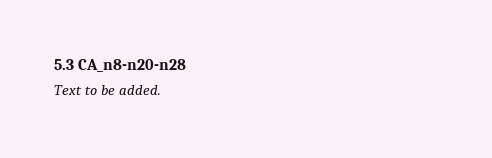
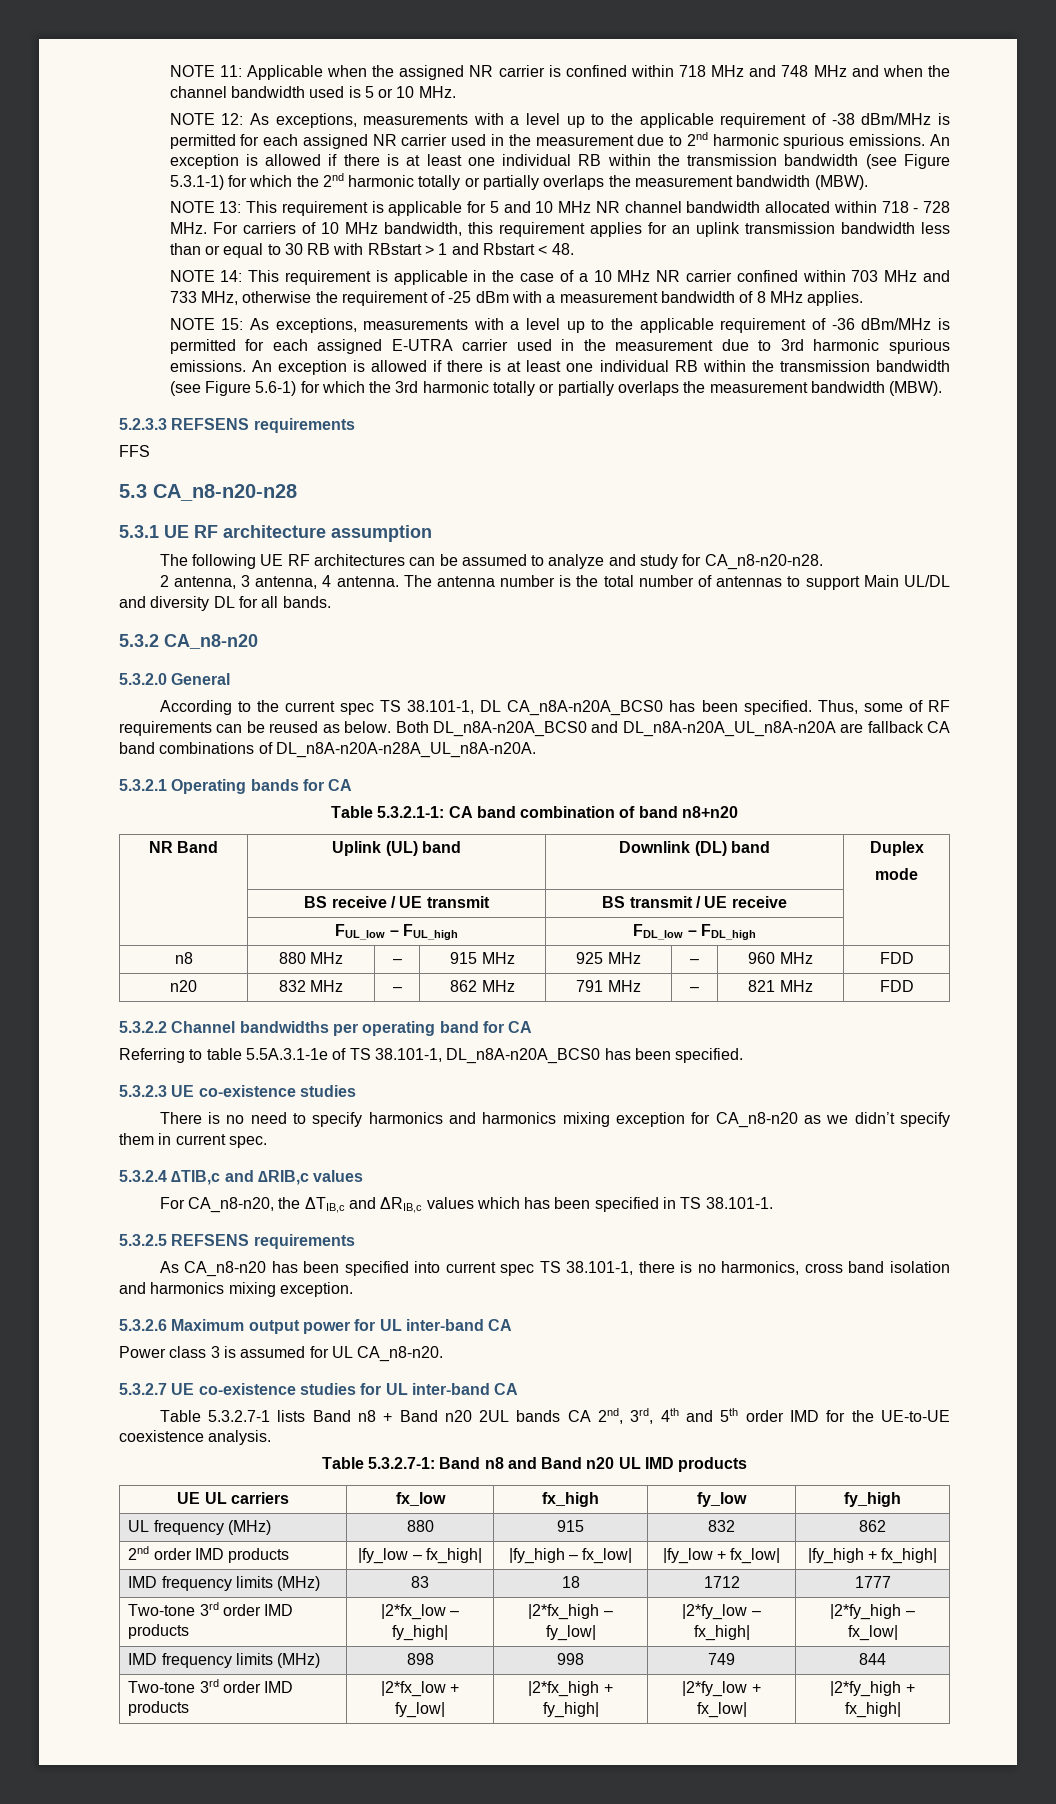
+ NOTE 11: Applicable when the assigned NR carrier is confined within 718 MHz and 748 MHz and when the channel bandwidth used is 5 or 10 MHz.
+ NOTE 12: As exceptions, measurements with a level up to the applicable requirement of -38 dBm/MHz is permitted for each assigned NR carrier used in the measurement due to 2nd harmonic spurious emissions. An exception is allowed if there is at least one individual RB within the transmission bandwidth (see Figure 5.3.1-1) for which the 2nd harmonic totally or partially overlaps the measurement bandwidth (MBW).
+ NOTE 13: This requirement is applicable for 5 and 10 MHz NR channel bandwidth allocated within 718 - 728 MHz. For carriers of 10 MHz bandwidth, this requirement applies for an uplink transmission bandwidth less than or equal to 30 RB with RBstart > 1 and Rbstart < 48.
+ NOTE 14: This requirement is applicable in the case of a 10 MHz NR carrier confined within 703 MHz and 733 MHz, otherwise the requirement of -25 dBm with a measurement bandwidth of 8 MHz applies.
+ NOTE 15: As exceptions, measurements with a level up to the applicable requirement of -36 dBm/MHz is permitted for each assigned E-UTRA carrier used in the measurement due to 3rd harmonic spurious emissions. An exception is allowed if there is at least one individual RB within the transmission bandwidth (see Figure 5.6-1) for which the 3rd harmonic totally or partially overlaps the measurement bandwidth (MBW).
+ 5.2.3.3 REFSENS requirements
+ FFS
  5.3 CA_n8-n20-n28
- Text to be added.
+ 5.3.1 UE RF architecture assumption
+ The following UE RF architectures can be assumed to analyze and study for CA_n8-n20-n28.
+ 2 antenna, 3 antenna, 4 antenna. The antenna number is the total number of antennas to support Main UL/DL and diversity DL for all bands.
+ 5.3.2 CA_n8-n20
+ 5.3.2.0 General
+ According to the current spec TS 38.101-1, DL CA_n8A-n20A_BCS0 has been specified. Thus, some of RF requirements can be reused as below. Both DL_n8A-n20A_BCS0 and DL_n8A-n20A_UL_n8A-n20A are fallback CA band combinations of DL_n8A-n20A-n28A_UL_n8A-n20A.
+ 5.3.2.1 Operating bands for CA
+ Table 5.3.2.1-1: CA band combination of band n8+n20
+ NR Band | Uplink (UL) band | Downlink (DL) band | Duplex
+ mode
+ | BS receive / UE transmit | BS transmit / UE receive |
+ | FUL_low – FUL_high | FDL_low – FDL_high |
+ n8 | 880 MHz | – | 915 MHz | 925 MHz | – | 960 MHz | FDD
+ n20 | 832 MHz | – | 862 MHz | 791 MHz | – | 821 MHz | FDD
+ 5.3.2.2 Channel bandwidths per operating band for CA
+ Referring to table 5.5A.3.1-1e of TS 38.101-1, DL_n8A-n20A_BCS0 has been specified.
+ 5.3.2.3 UE co-existence studies
+ There is no need to specify harmonics and harmonics mixing exception for CA_n8-n20 as we didn’t specify them in current spec.
+ 5.3.2.4 ∆TIB,c and ∆RIB,c values
+ For CA_n8-n20, the ΔTIB,c and ΔRIB,c values which has been specified in TS 38.101-1.
+ 5.3.2.5 REFSENS requirements
+ As CA_n8-n20 has been specified into current spec TS 38.101-1, there is no harmonics, cross band isolation and harmonics mixing exception.
+ 5.3.2.6 Maximum output power for UL inter-band CA
+ Power class 3 is assumed for UL CA_n8-n20.
+ 5.3.2.7 UE co-existence studies for UL inter-band CA
+ Table 5.3.2.7-1 lists Band n8 + Band n20 2UL bands CA 2nd, 3rd, 4th and 5th order IMD for the UE-to-UE coexistence analysis.
+ Table 5.3.2.7-1: Band n8 and Band n20 UL IMD products
+ UE UL carriers | fx_low | fx_high | fy_low | fy_high
+ UL frequency (MHz) | 880 | 915 | 832 | 862
+ 2nd order IMD products | |fy_low – fx_high| | |fy_high – fx_low| | |fy_low + fx_low| | |fy_high + fx_high|
+ IMD frequency limits (MHz) | 83 | 18 | 1712 | 1777
+ Two-tone 3rd order IMD products | |2*fx_low – fy_high| | |2*fx_high – fy_low| | |2*fy_low – fx_high| | |2*fy_high – fx_low|
+ IMD frequency limits (MHz) | 898 | 998 | 749 | 844
+ Two-tone 3rd order IMD products | |2*fx_low + fy_low| | |2*fx_high + fy_high| | |2*fy_low + fx_low| | |2*fy_high + fx_high|

